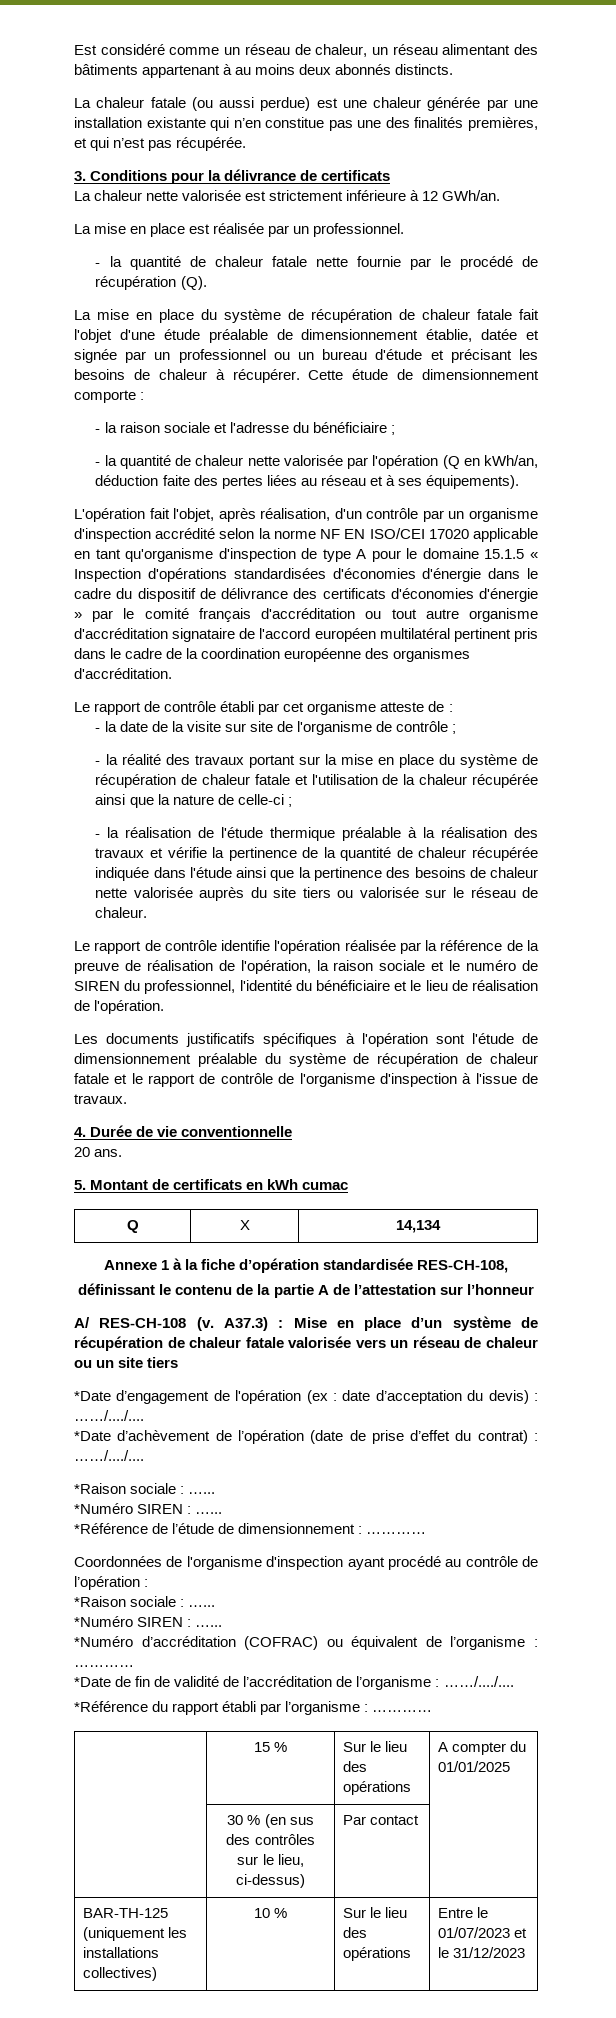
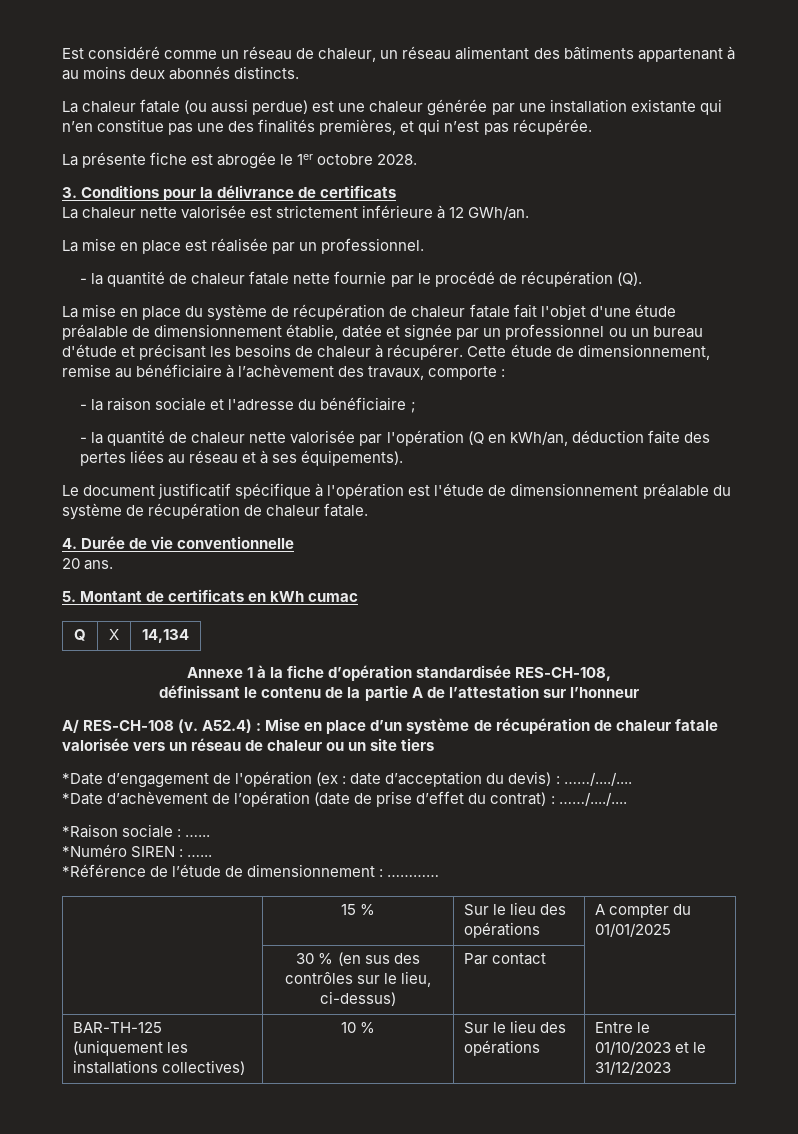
+ La présente fiche est abrogée le 1er octobre 2028.
- Cette étude de dimensionnement comporte :
+ Cette étude de dimensionnement, remise au bénéficiaire à l’achèvement des travaux, comporte :
- L'opération fait l'objet, après réalisation, d'un contrôle par un organisme d'inspection accrédité selon la norme NF EN ISO/CEI 17020 applicable en tant qu'organisme d'inspection de type A pour le domaine 15.1.5 « Inspection d'opérations standardisées d'économies d'énergie dans le cadre du dispositif de délivrance des certificats d'économies d'énergie » par le comité français d'accréditation ou tout autre organisme d'accréditation signataire de l'accord européen multilatéral pertinent pris dans le cadre de la coordination européenne des organismes d'accréditation.
- Le rapport de contrôle établi par cet organisme atteste de :
- - la date de la visite sur site de l'organisme de contrôle ;
- - la réalité des travaux portant sur la mise en place du système de récupération de chaleur fatale et l'utilisation de la chaleur récupérée ainsi que la nature de celle-ci ;
- - la réalisation de l'étude thermique préalable à la réalisation des travaux et vérifie la pertinence de la quantité de chaleur récupérée indiquée dans l'étude ainsi que la pertinence des besoins de chaleur nette valorisée auprès du site tiers ou valorisée sur le réseau de chaleur.
- Le rapport de contrôle identifie l'opération réalisée par la référence de la preuve de réalisation de l'opération, la raison sociale et le numéro de SIREN du professionnel, l'identité du bénéficiaire et le lieu de réalisation de l'opération.
- Les documents justificatifs spécifiques à l'opération sont l'étude de dimensionnement préalable du système de récupération de chaleur fatale et le rapport de contrôle de l'organisme d'inspection à l'issue de travaux.
+ Le document justificatif spécifique à l'opération est l'étude de dimensionnement préalable du système de récupération de chaleur fatale.
- A37.3) : Mise en place d’un système de récupération de chaleur fatale valorisée vers un réseau de chaleur ou un site tiers
+ A52.4) : Mise en place d’un système de récupération de chaleur fatale valorisée vers un réseau de chaleur ou un site tiers
- Coordonnées de l'organisme d'inspection ayant procédé au contrôle de l’opération :
- *Raison sociale : …...
- *Numéro SIREN : …...
- *Numéro d’accréditation (COFRAC) ou équivalent de l’organisme : …………
- *Date de fin de validité de l’accréditation de l’organisme : ……/..../....
- *Référence du rapport établi par l’organisme : …………
- BAR-TH-125 (uniquement les installations collectives) | 10 % | Sur le lieu des opérations | Entre le 01/07/2023 et le 31/12/2023
+ BAR-TH-125 (uniquement les installations collectives) | 10 % | Sur le lieu des opérations | Entre le 01/10/2023 et le 31/12/2023

